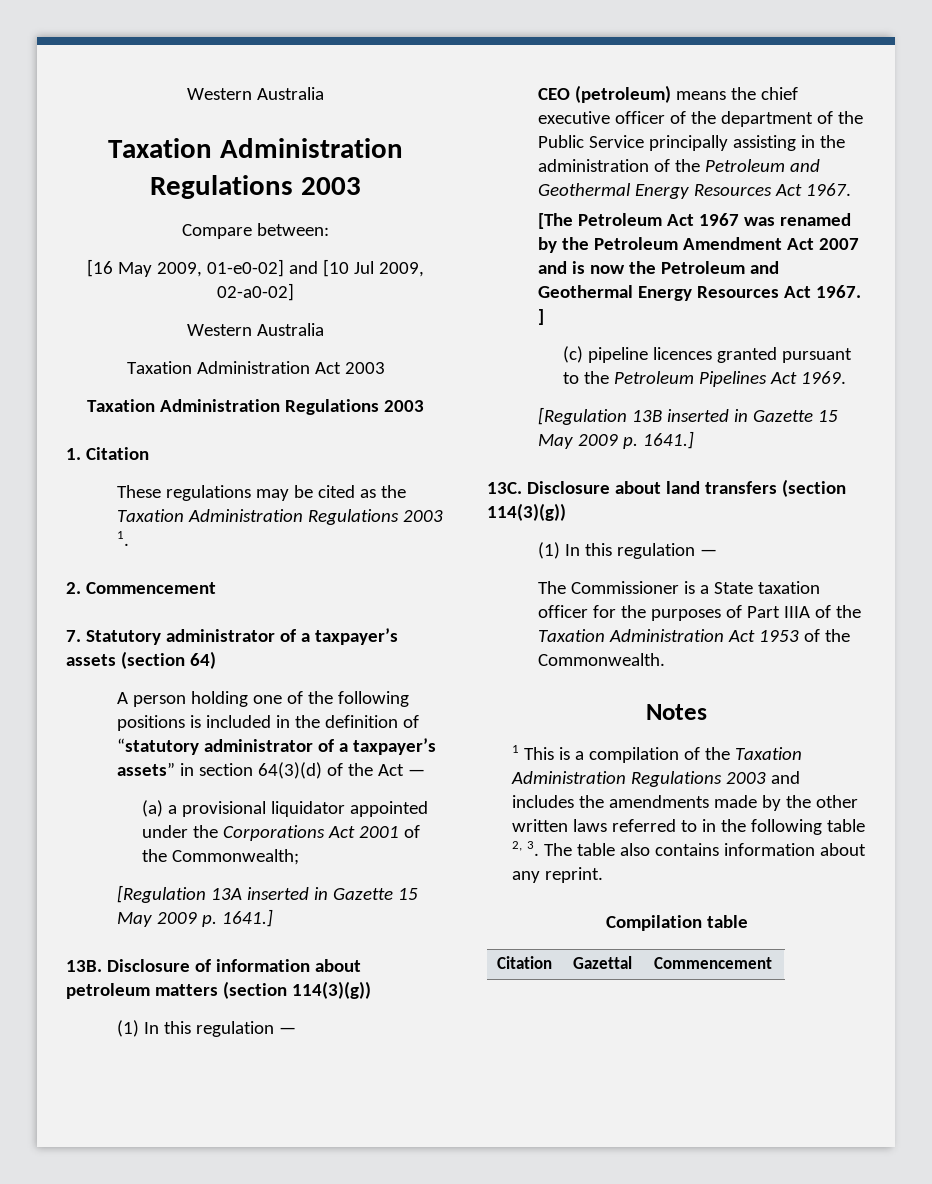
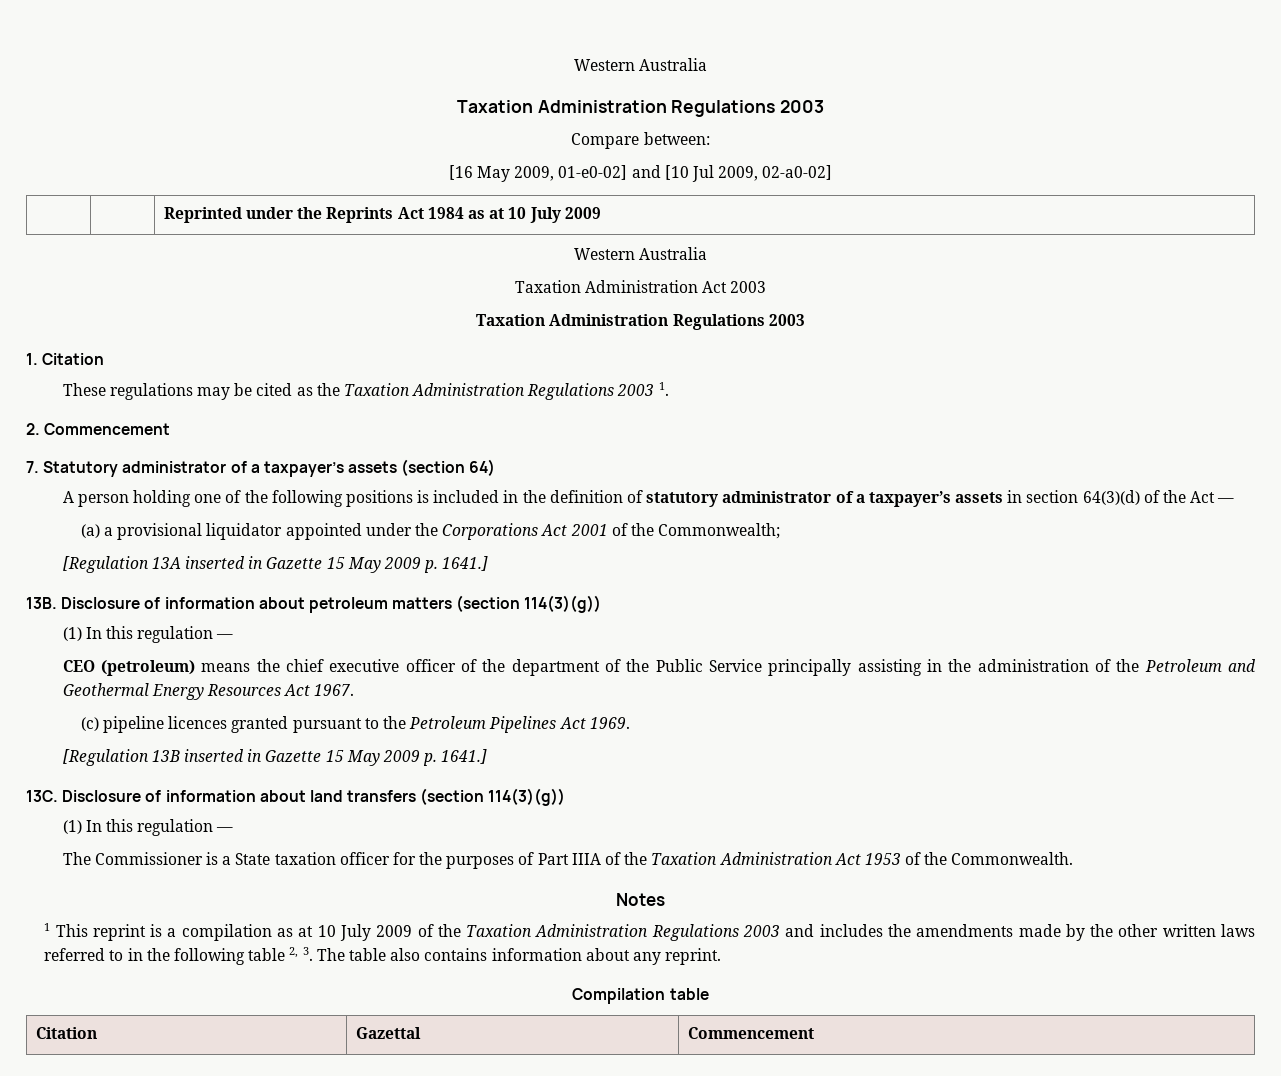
+ | | Reprinted under the Reprints Act 1984 as at 10 July 2009
- A person holding one of the following positions is included in the definition of “statutory administrator of a taxpayer’s assets” in section 64(3)(d) of the Act —
+ A person holding one of the following positions is included in the definition of statutory administrator of a taxpayer’s assets in section 64(3)(d) of the Act —
- [The Petroleum Act 1967 was renamed by the Petroleum Amendment Act 2007 and is now the Petroleum and Geothermal Energy Resources Act 1967. ]
- Disclosure about land transfers (section 114(3)(g))
+ Disclosure of information about land transfers (section 114(3)(g))
- 1 This is a compilation of the Taxation Administration Regulations 2003 and includes the amendments made by the other written laws referred to in the following table 2, 3. The table also contains information about any reprint.
+ 1 This reprint is a compilation as at 10 July 2009 of the Taxation Administration Regulations 2003 and includes the amendments made by the other written laws referred to in the following table 2, 3. The table also contains information about any reprint.

